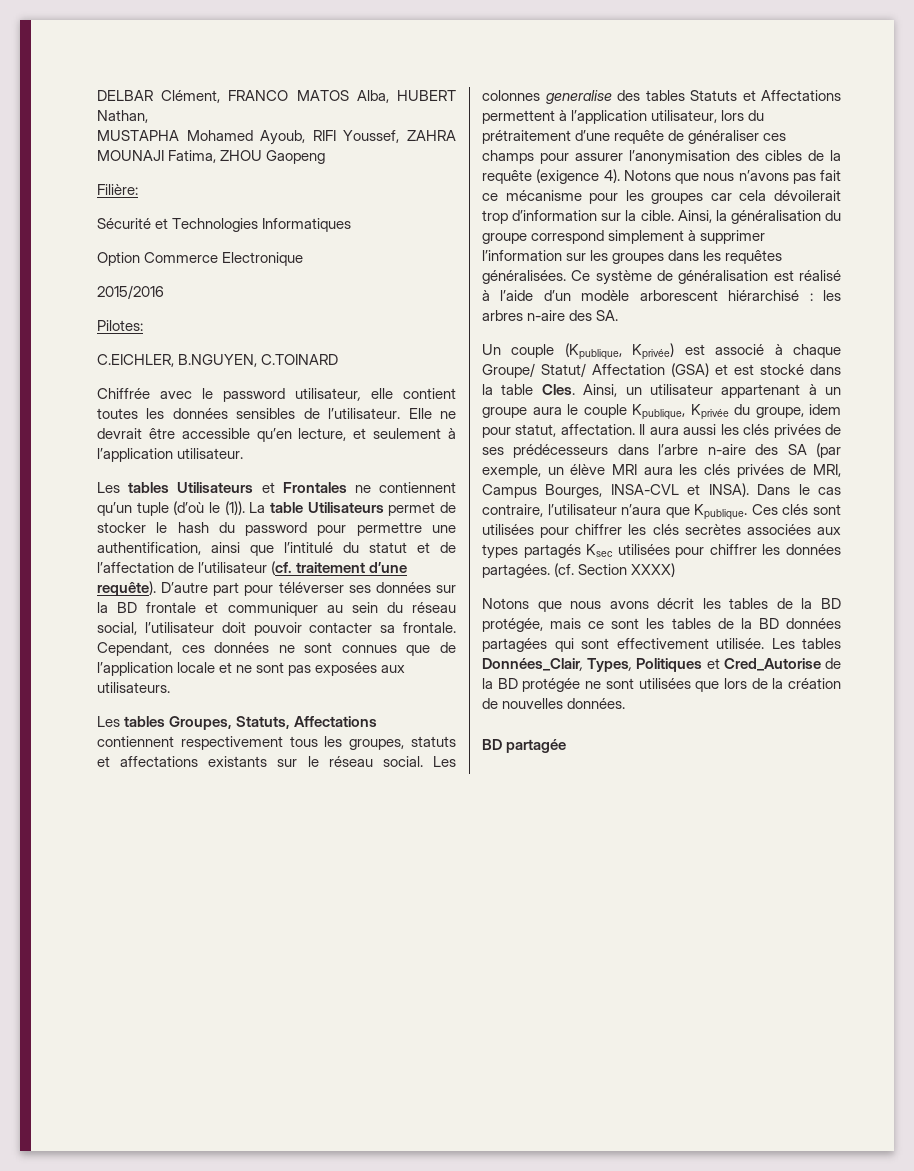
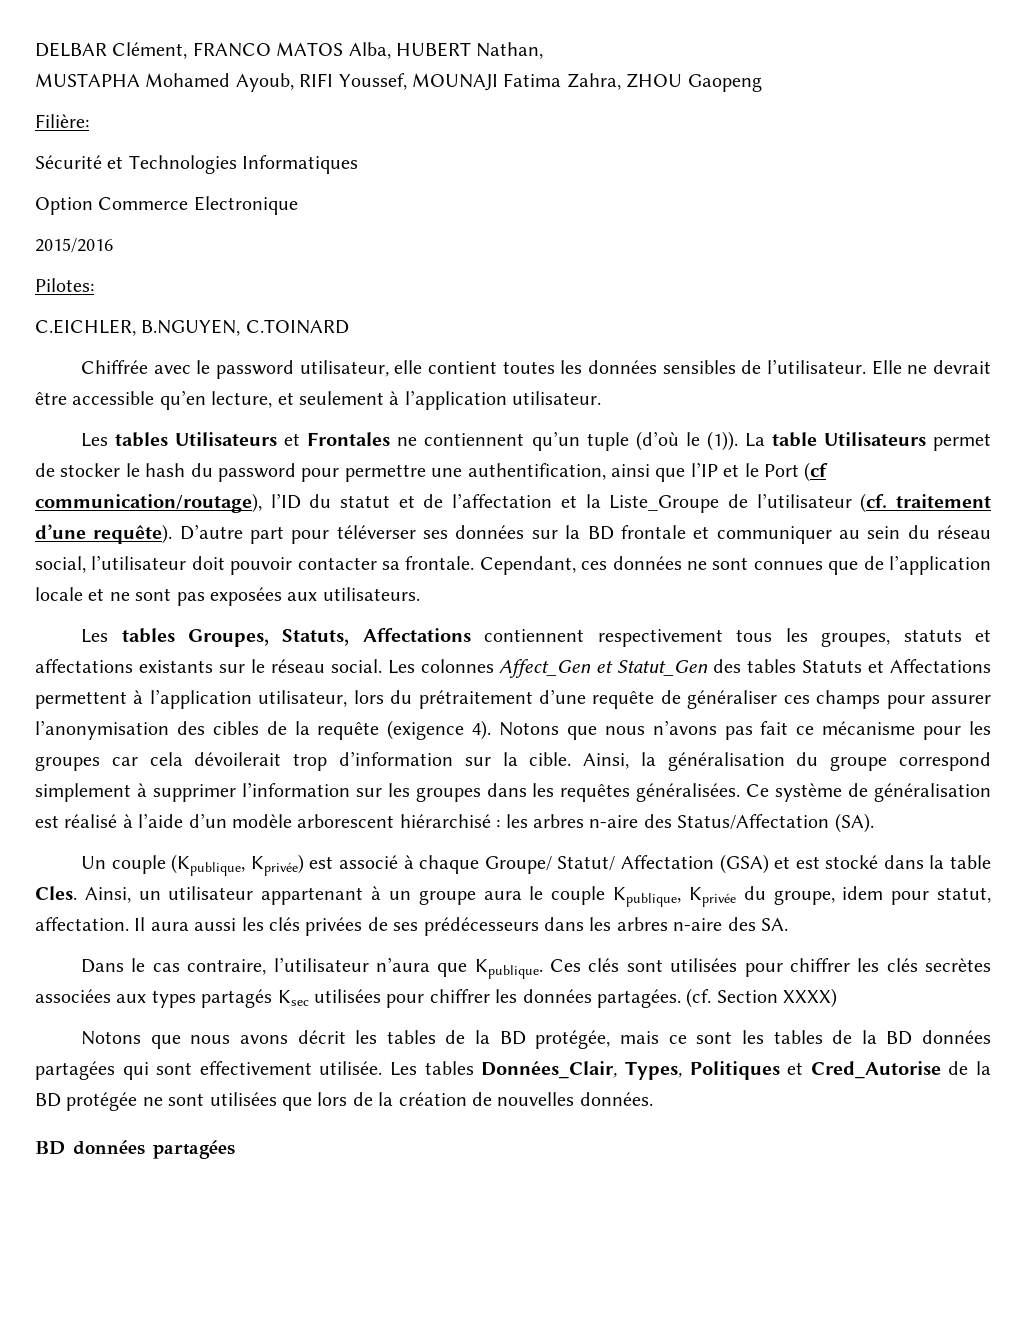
- MUSTAPHA Mohamed Ayoub, RIFI Youssef, ZAHRA MOUNAJI Fatima, ZHOU Gaopeng
+ MUSTAPHA Mohamed Ayoub, RIFI Youssef, MOUNAJI Fatima Zahra, ZHOU Gaopeng
- La table Utilisateurs permet de stocker le hash du password pour permettre une authentification, ainsi que l’intitulé du statut et de l’affectation de l’utilisateur (cf. traitement d’une requête).
+ La table Utilisateurs permet de stocker le hash du password pour permettre une authentification, ainsi que l’IP et le Port (cf communication/routage), l’ID du statut et de l’affectation et la Liste_Groupe de l’utilisateur (cf. traitement d’une requête).
- Les colonnes generalise des tables Statuts et Affectations permettent à l’application utilisateur, lors du prétraitement d’une requête de généraliser ces champs pour assurer l’anonymisation des cibles de la requête (exigence 4).
+ Les colonnes Affect_Gen et Statut_Gen des tables Statuts et Affectations permettent à l’application utilisateur, lors du prétraitement d’une requête de généraliser ces champs pour assurer l’anonymisation des cibles de la requête (exigence 4).
- Ce système de généralisation est réalisé à l’aide d’un modèle arborescent hiérarchisé : les arbres n-aire des SA.
+ Ce système de généralisation est réalisé à l’aide d’un modèle arborescent hiérarchisé : les arbres n-aire des Status/Affectation (SA).
- Il aura aussi les clés privées de ses prédécesseurs dans l’arbre n-aire des SA (par exemple, un élève MRI aura les clés privées de MRI, Campus Bourges, INSA-CVL et INSA). Dans le cas contraire, l’utilisateur n’aura que Kpublique.
+ Il aura aussi les clés privées de ses prédécesseurs dans les arbres n-aire des SA.
+ Dans le cas contraire, l’utilisateur n’aura que Kpublique.
  Les tables Données_Clair, Types, Politiques et Cred_Autorise de la BD protégée ne sont utilisées que lors de la création de nouvelles données.
- BD partagée
+ BD données partagées

